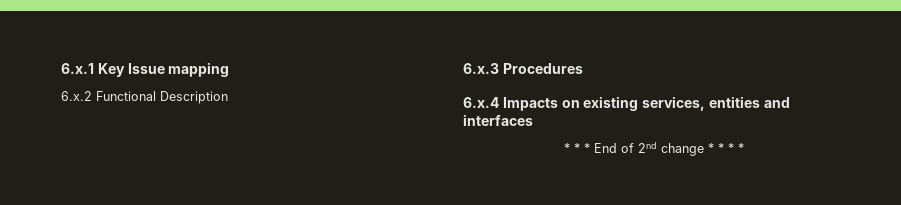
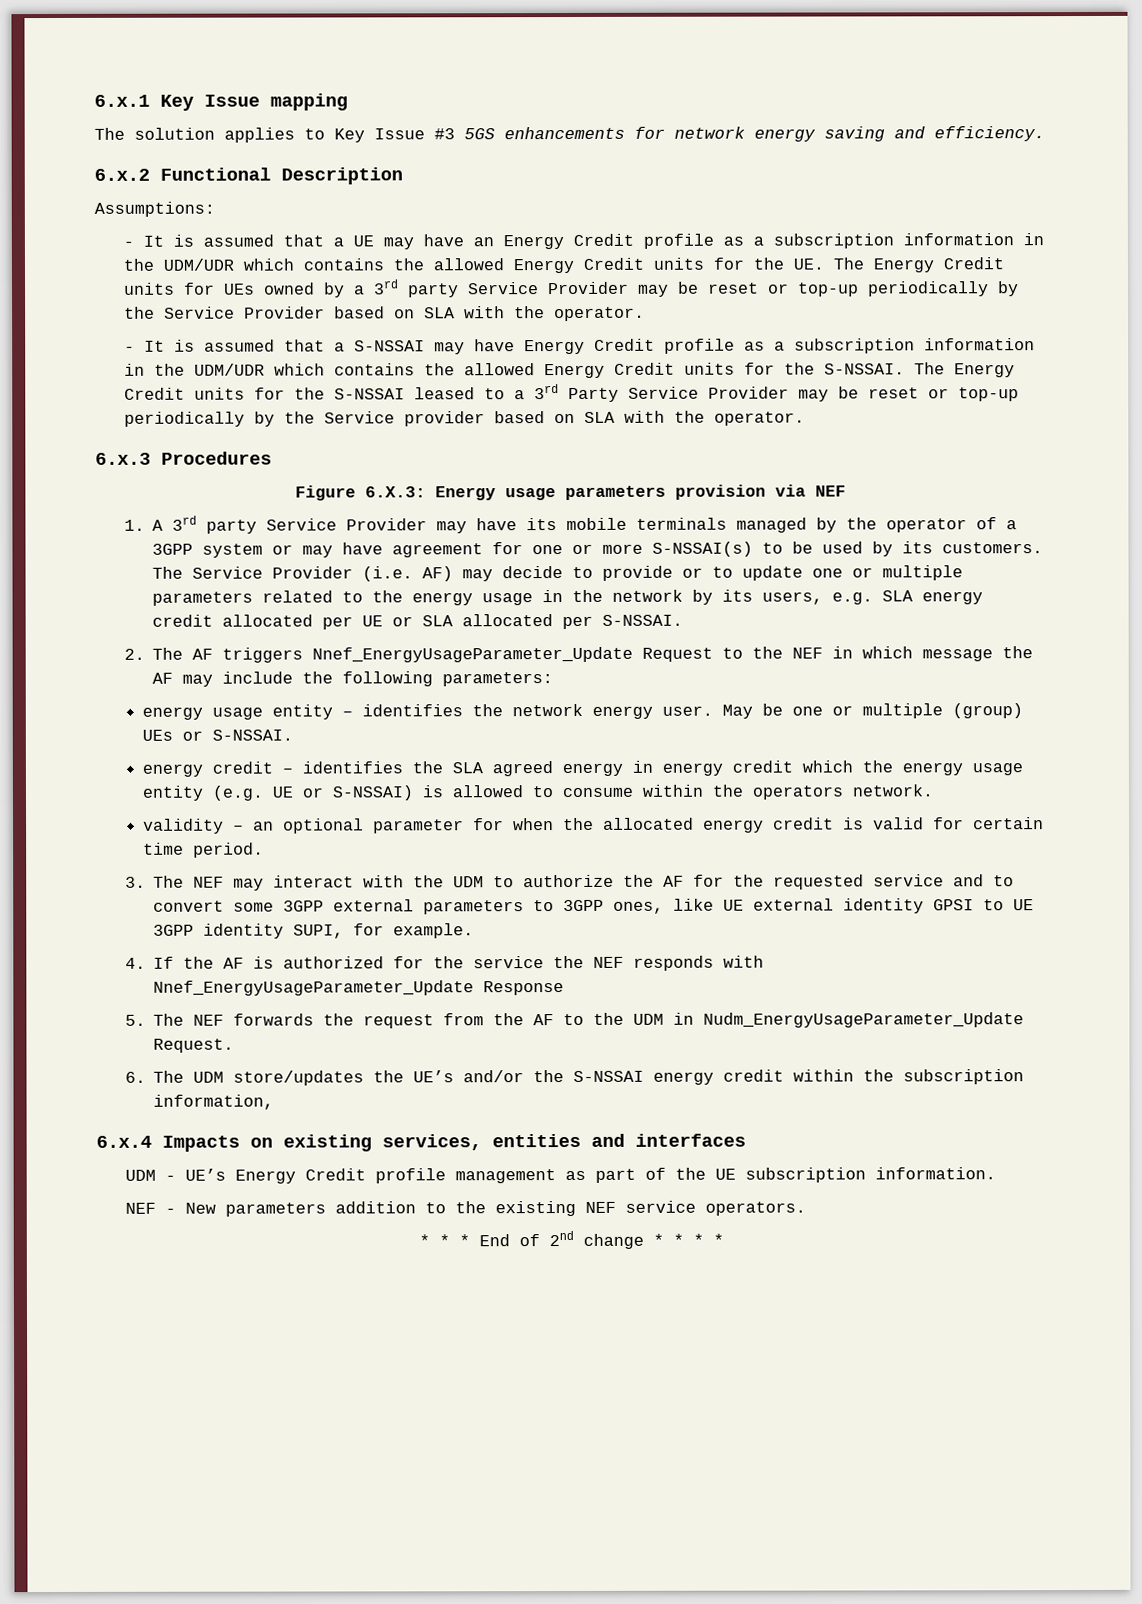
+ The solution applies to Key Issue #3 5GS enhancements for network energy saving and efficiency.
  6.x.2 Functional Description
+ Assumptions:
+ - It is assumed that a UE may have an Energy Credit profile as a subscription information in the UDM/UDR which contains the allowed Energy Credit units for the UE. The Energy Credit units for UEs owned by a 3rd party Service Provider may be reset or top-up periodically by the Service Provider based on SLA with the operator.
+ - It is assumed that a S-NSSAI may have Energy Credit profile as a subscription information in the UDM/UDR which contains the allowed Energy Credit units for the S-NSSAI. The Energy Credit units for the S-NSSAI leased to a 3rd Party Service Provider may be reset or top-up periodically by the Service provider based on SLA with the operator.
  6.x.3 Procedures
+ Figure 6.X.3: Energy usage parameters provision via NEF
+ 1. A 3rd party Service Provider may have its mobile terminals managed by the operator of a 3GPP system or may have agreement for one or more S-NSSAI(s) to be used by its customers. The Service Provider (i.e. AF) may decide to provide or to update one or multiple parameters related to the energy usage in the network by its users, e.g. SLA energy credit allocated per UE or SLA allocated per S-NSSAI.
+ 2. The AF triggers Nnef_EnergyUsageParameter_Update Request to the NEF in which message the AF may include the following parameters:
+ energy usage entity – identifies the network energy user. May be one or multiple (group) UEs or S-NSSAI.
+ energy credit – identifies the SLA agreed energy in energy credit which the energy usage entity (e.g. UE or S-NSSAI) is allowed to consume within the operators network.
+ validity – an optional parameter for when the allocated energy credit is valid for certain time period.
+ 3. The NEF may interact with the UDM to authorize the AF for the requested service and to convert some 3GPP external parameters to 3GPP ones, like UE external identity GPSI to UE 3GPP identity SUPI, for example.
+ 4. If the AF is authorized for the service the NEF responds with Nnef_EnergyUsageParameter_Update Response
+ 5. The NEF forwards the request from the AF to the UDM in Nudm_EnergyUsageParameter_Update Request.
+ 6. The UDM store/updates the UE’s and/or the S-NSSAI energy credit within the subscription information,
+ UDM - UE’s Energy Credit profile management as part of the UE subscription information.
+ NEF - New parameters addition to the existing NEF service operators.

